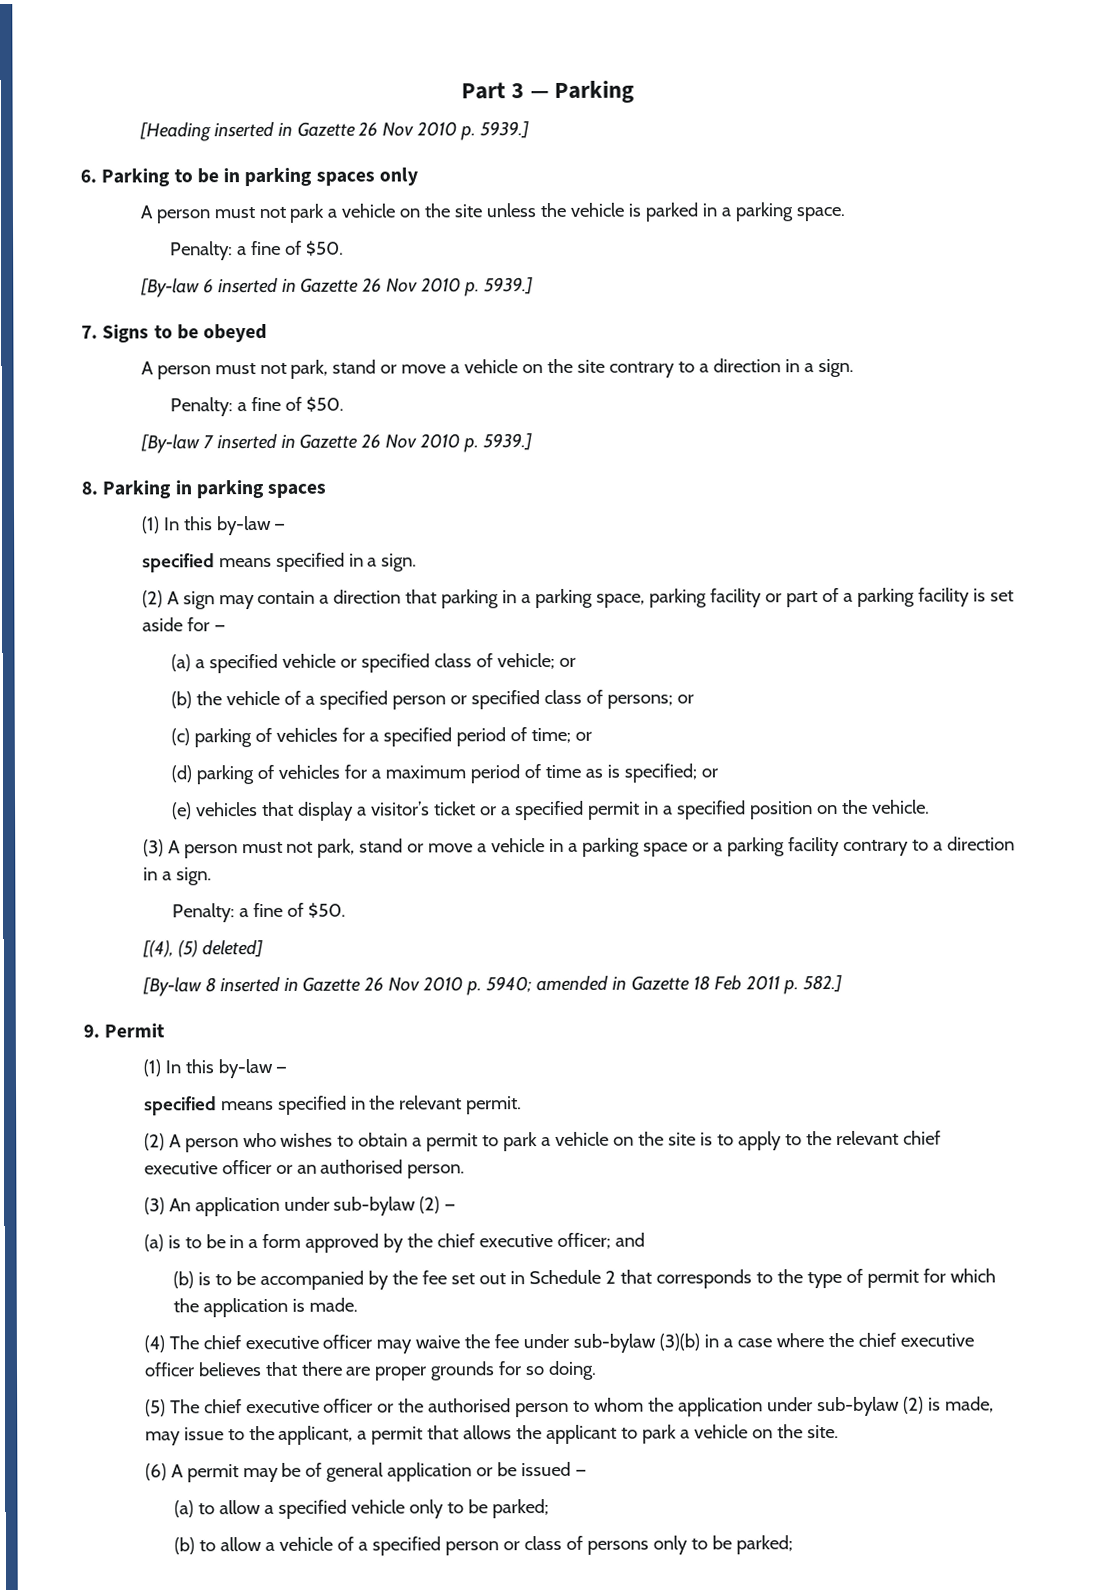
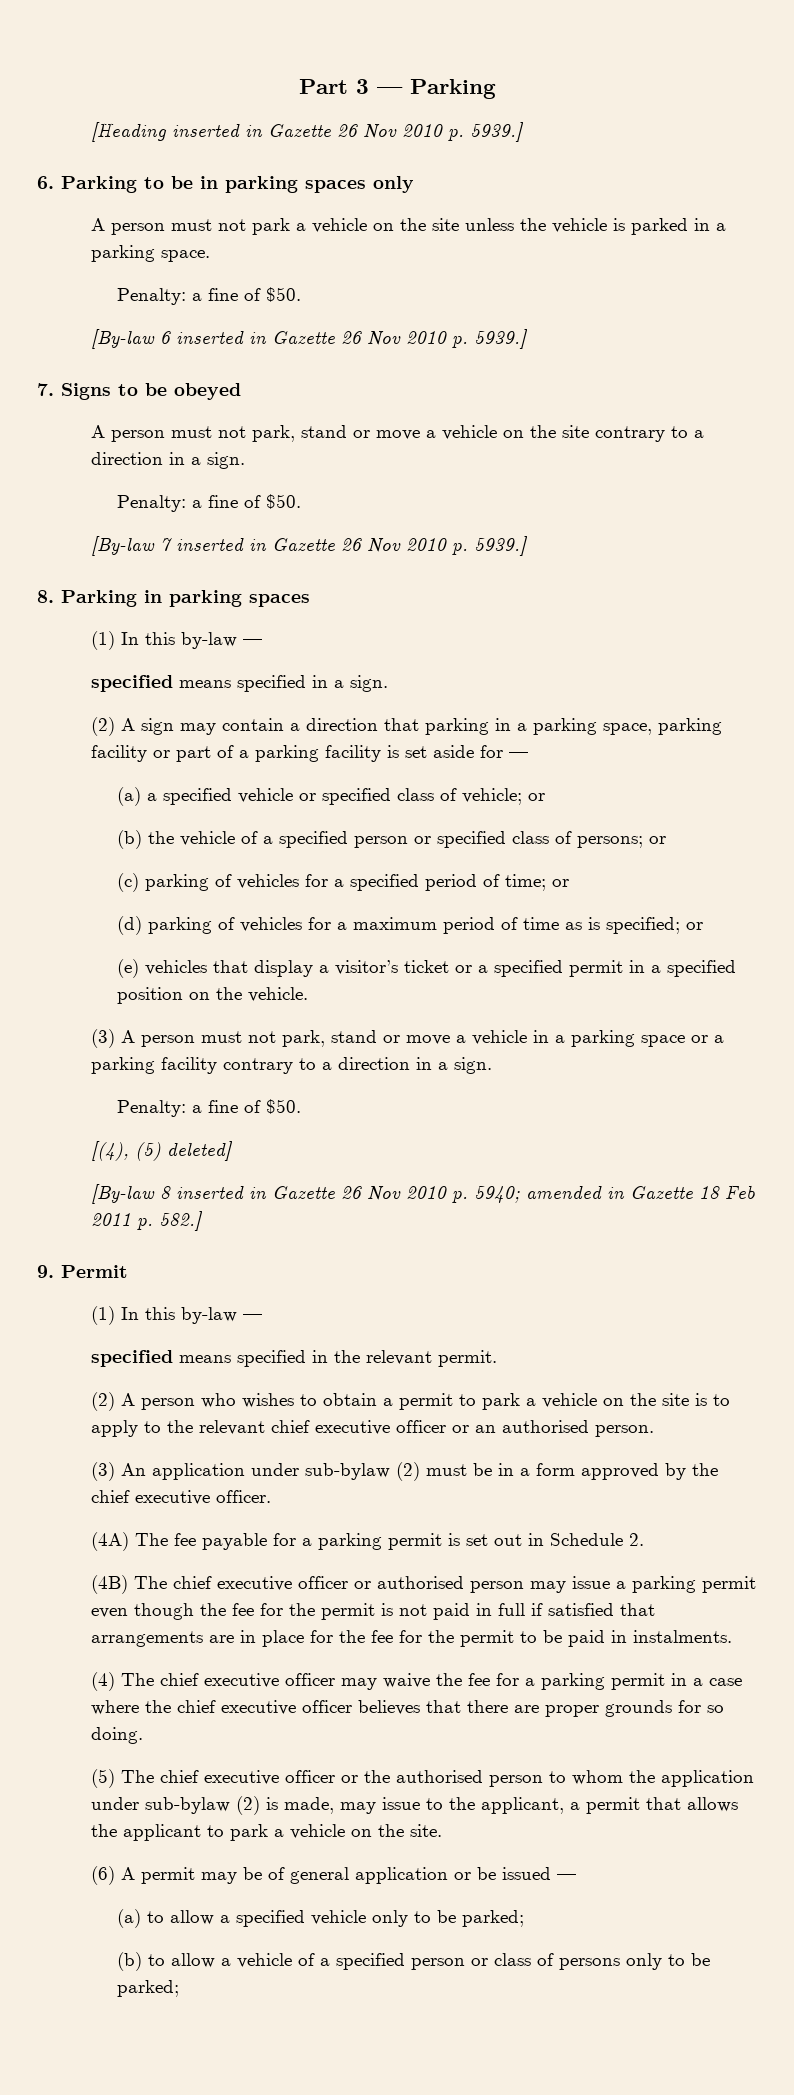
- (3) An application under sub-bylaw (2) —
- (a) is to be in a form approved by the chief executive officer; and
- (b) is to be accompanied by the fee set out in Schedule 2 that corresponds to the type of permit for which the application is made.
+ (3) An application under sub-bylaw (2) must be in a form approved by the chief executive officer.
+ (4A) The fee payable for a parking permit is set out in Schedule 2.
+ (4B) The chief executive officer or authorised person may issue a parking permit even though the fee for the permit is not paid in full if satisfied that arrangements are in place for the fee for the permit to be paid in instalments.
- (4) The chief executive officer may waive the fee under sub-bylaw (3)(b) in a case where the chief executive officer believes that there are proper grounds for so doing.
+ (4) The chief executive officer may waive the fee for a parking permit in a case where the chief executive officer believes that there are proper grounds for so doing.

